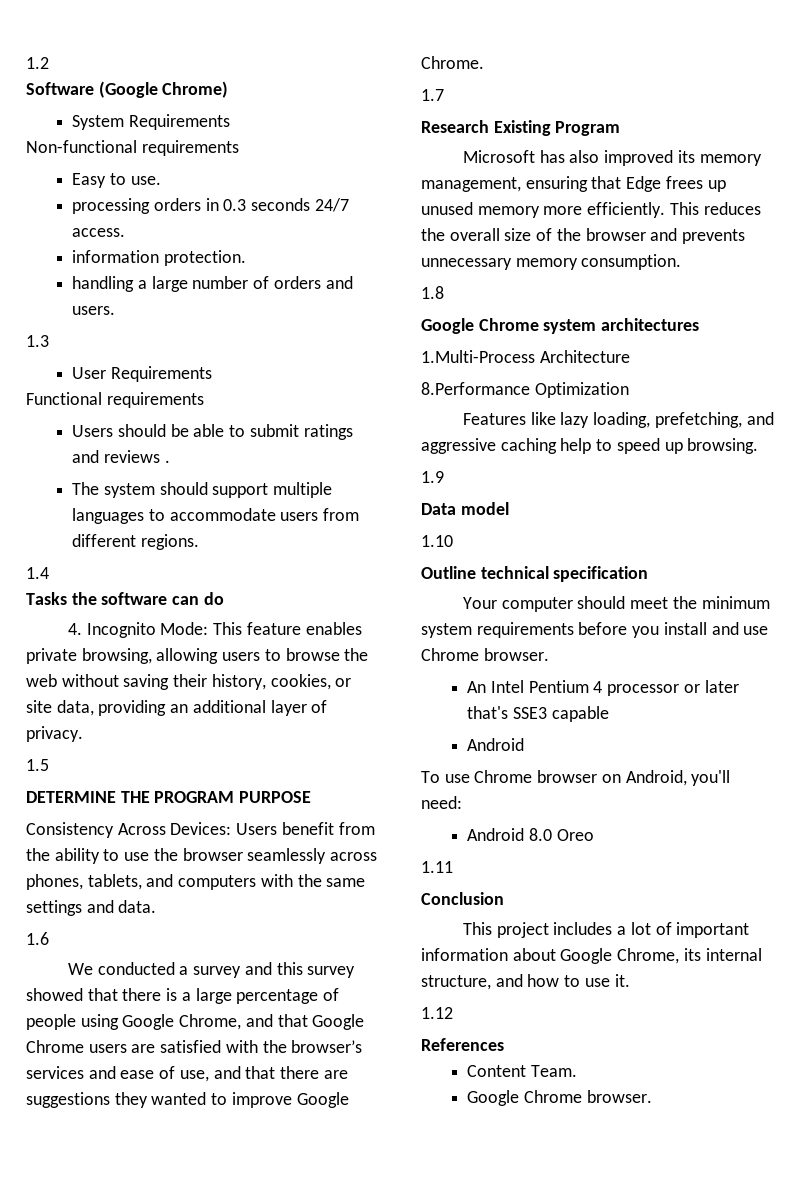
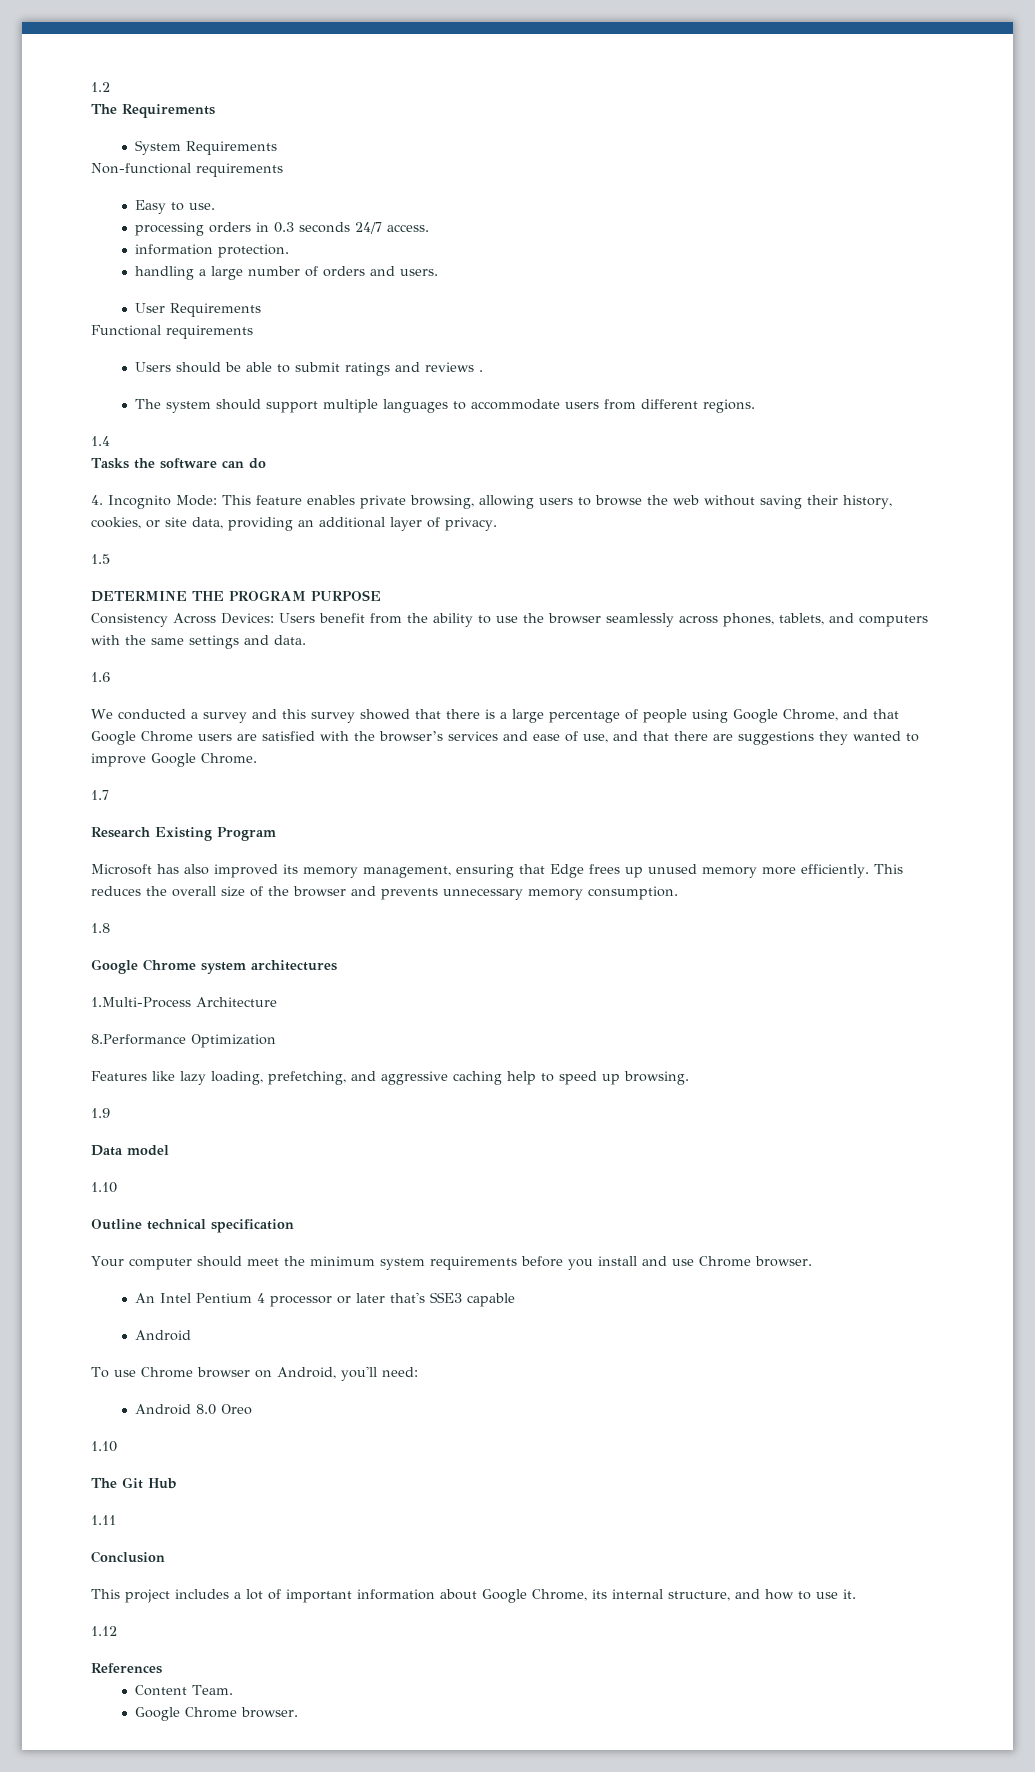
- Software (Google Chrome)
+ The Requirements
- 1.3
  Android 8.0 Oreo
+ 1.10
+ The Git Hub

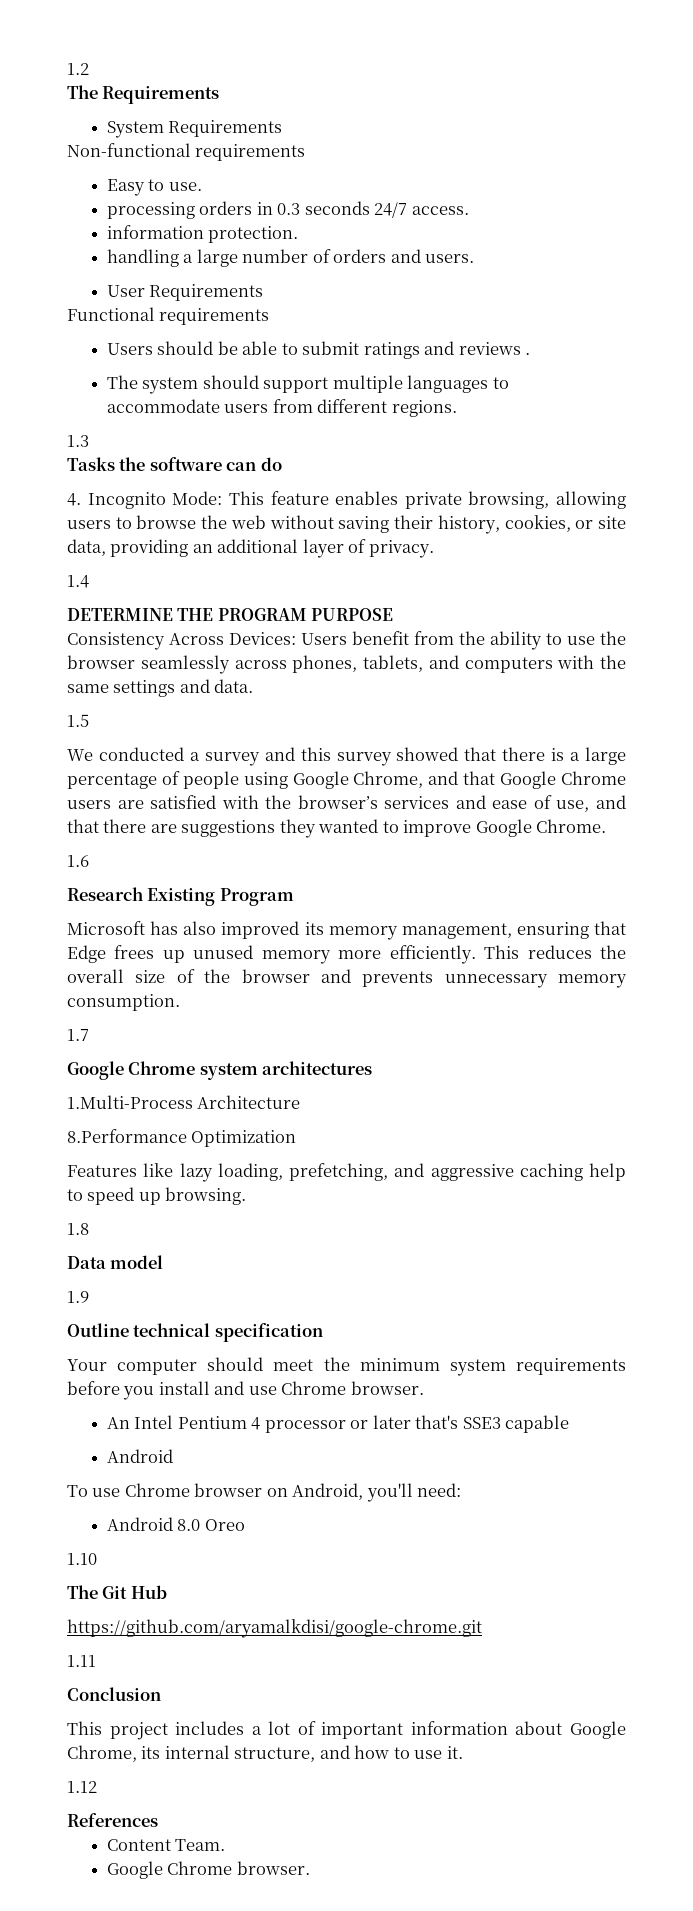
- 1.4
+ 1.3
- 1.5
+ 1.4
- 1.6
+ 1.5
- 1.7
+ 1.6
- 1.8
+ 1.7
- 1.9
+ 1.8
  Data model
- 1.10
+ 1.9
+ https://github.com/aryamalkdisi/google-chrome.git

